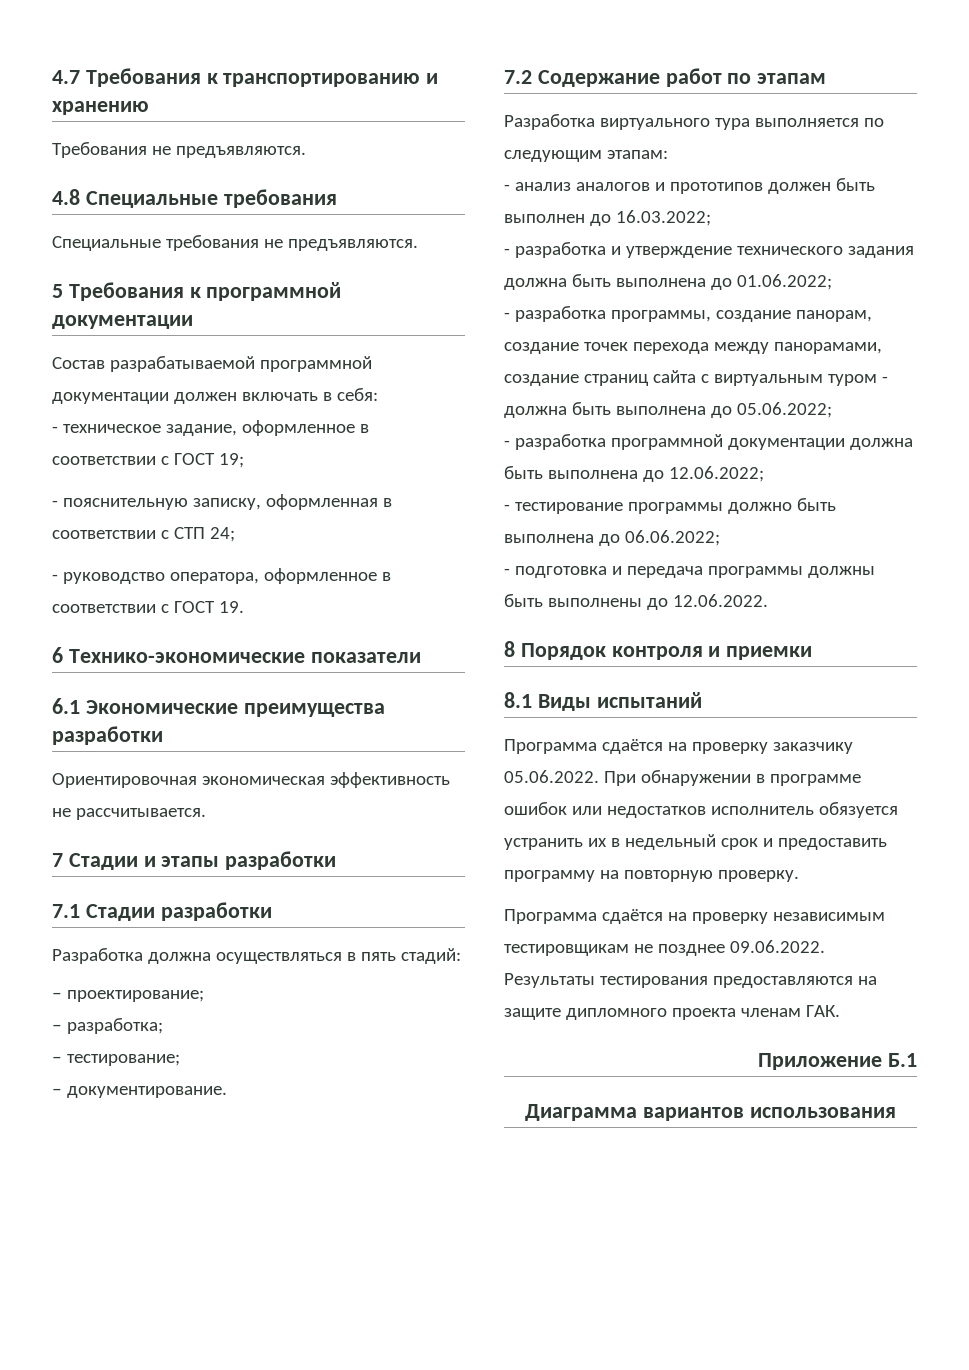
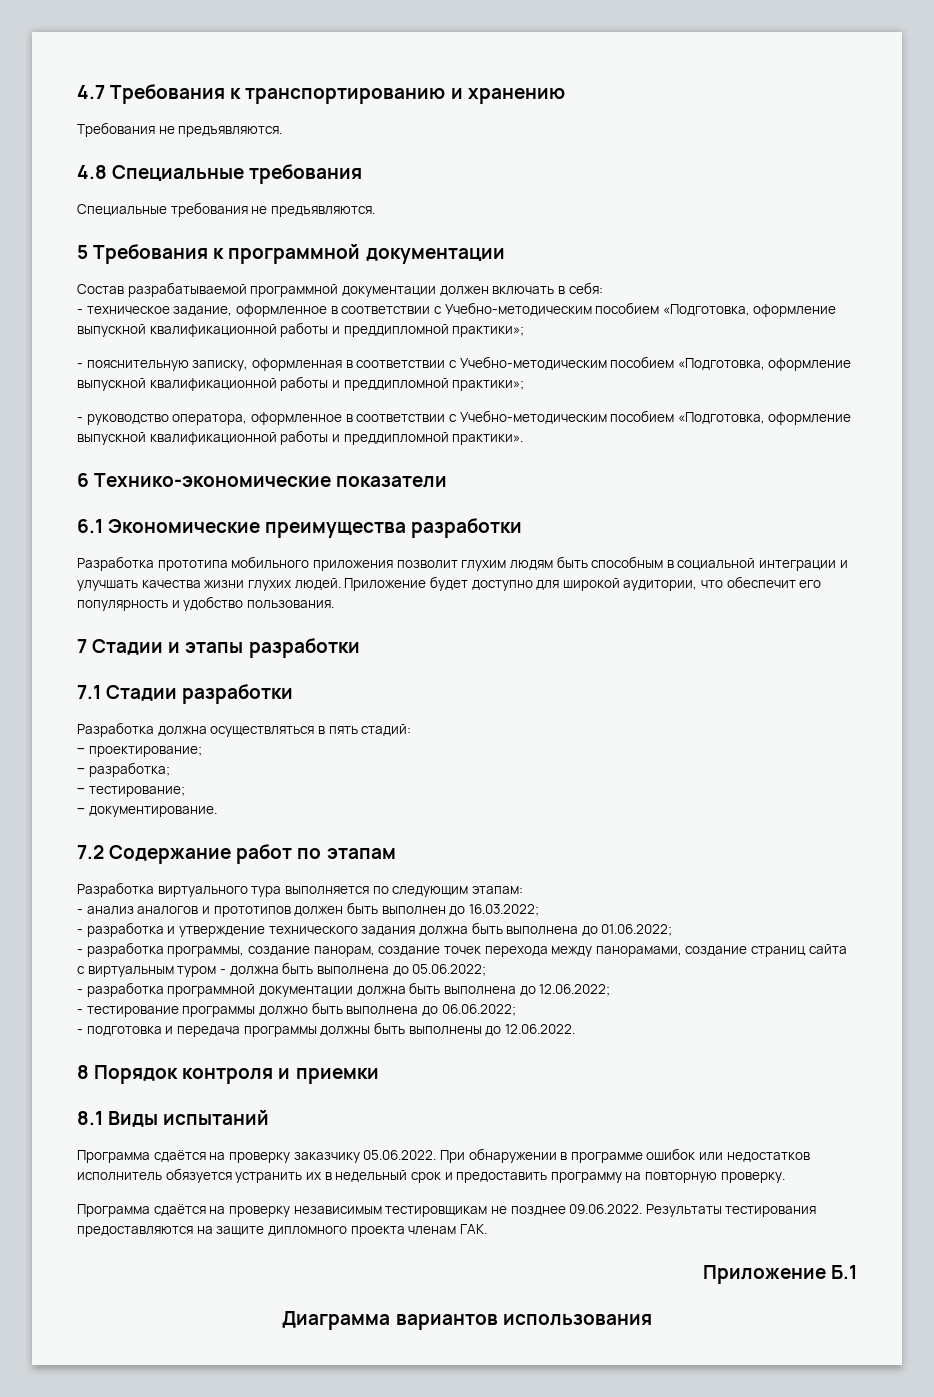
- - техническое задание, оформленное в соответствии с ГОСТ 19;
+ - техническое задание, оформленное в соответствии с Учебно-методическим пособием «Подготовка, оформление выпускной квалификационной работы и преддипломной практики»;
- - пояснительную записку, оформленная в соответствии с СТП 24;
+ - пояснительную записку, оформленная в соответствии с Учебно-методическим пособием «Подготовка, оформление выпускной квалификационной работы и преддипломной практики»;
- - руководство оператора, оформленное в соответствии с ГОСТ 19.
+ - руководство оператора, оформленное в соответствии с Учебно-методическим пособием «Подготовка, оформление выпускной квалификационной работы и преддипломной практики».
- Ориентировочная экономическая эффективность не рассчитывается.
+ Разработка прототипа мобильного приложения позволит глухим людям быть способным в социальной интеграции и улучшать качества жизни глухих людей. Приложение будет доступно для широкой аудитории, что обеспечит его популярность и удобство пользования.

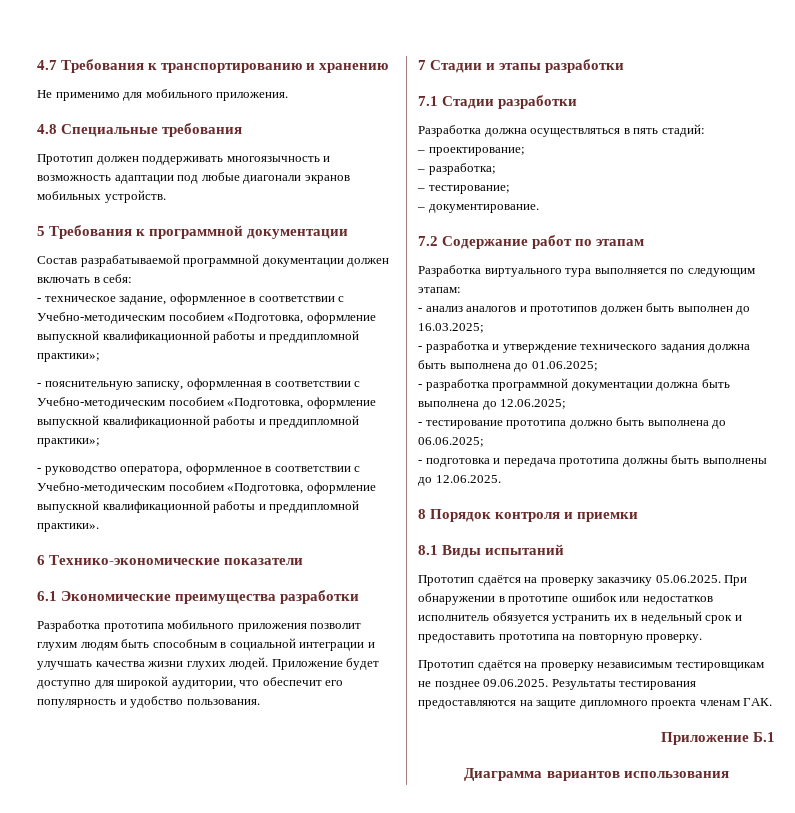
- Требования не предъявляются.
+ Не применимо для мобильного приложения.
  4.8 Специальные требования
- Специальные требования не предъявляются.
+ Прототип должен поддерживать многоязычность и возможность адаптации под любые диагонали экранов мобильных устройств.
- - анализ аналогов и прототипов должен быть выполнен до 16.03.2022;
+ - анализ аналогов и прототипов должен быть выполнен до 16.03.2025;
- - разработка и утверждение технического задания должна быть выполнена до 01.06.2022;
- - разработка программы, создание панорам, создание точек перехода между панорамами, создание страниц сайта с виртуальным туром - должна быть выполнена до 05.06.2022;
+ - разработка и утверждение технического задания должна быть выполнена до 01.06.2025;
- - разработка программной документации должна быть выполнена до 12.06.2022;
+ - разработка программной документации должна быть выполнена до 12.06.2025;
- - тестирование программы должно быть выполнена до 06.06.2022;
+ - тестирование прототипа должно быть выполнена до 06.06.2025;
- - подготовка и передача программы должны быть выполнены до 12.06.2022.
+ - подготовка и передача прототипа должны быть выполнены до 12.06.2025.
- Программа сдаётся на проверку заказчику 05.06.2022. При обнаружении в программе ошибок или недостатков исполнитель обязуется устранить их в недельный срок и предоставить программу на повторную проверку.
+ Прототип сдаётся на проверку заказчику 05.06.2025. При обнаружении в прототипе ошибок или недостатков исполнитель обязуется устранить их в недельный срок и предоставить прототипа на повторную проверку.
- Программа сдаётся на проверку независимым тестировщикам не позднее 09.06.2022. Результаты тестирования предоставляются на защите дипломного проекта членам ГАК.
+ Прототип сдаётся на проверку независимым тестировщикам не позднее 09.06.2025. Результаты тестирования предоставляются на защите дипломного проекта членам ГАК.

